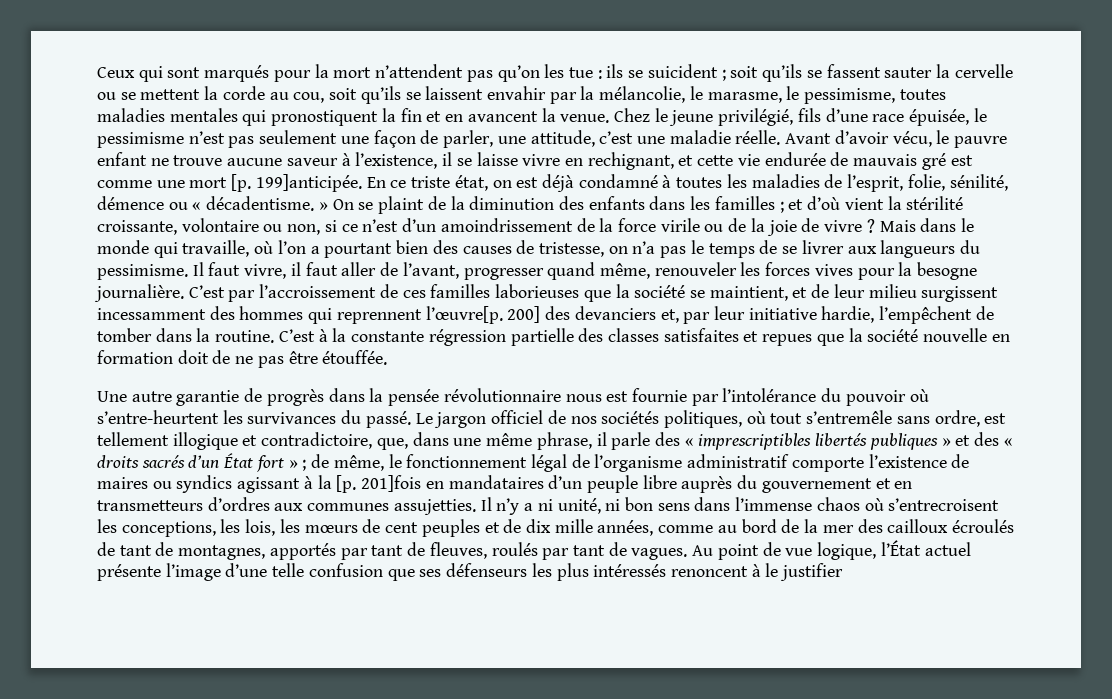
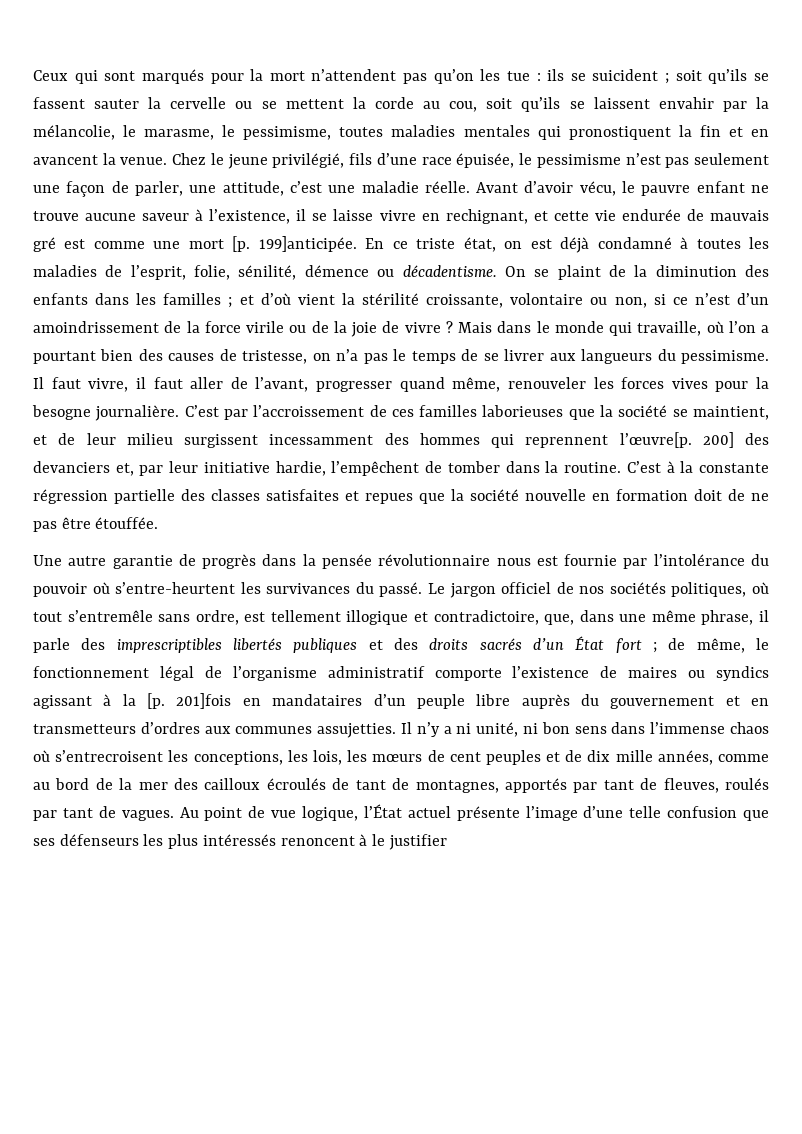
- En ce triste état, on est déjà condamné à toutes les maladies de l’esprit, folie, sénilité, démence ou « décadentisme. » On se plaint de la diminution des enfants dans les familles ; et d’où vient la stérilité croissante, volontaire ou non, si ce n’est d’un amoindrissement de la force virile ou de la joie de vivre ?
+ En ce triste état, on est déjà condamné à toutes les maladies de l’esprit, folie, sénilité, démence ou décadentisme. On se plaint de la diminution des enfants dans les familles ; et d’où vient la stérilité croissante, volontaire ou non, si ce n’est d’un amoindrissement de la force virile ou de la joie de vivre ?
- Le jargon officiel de nos sociétés politiques, où tout s’entremêle sans ordre, est tellement illogique et contradictoire, que, dans une même phrase, il parle des « imprescriptibles libertés publiques » et des « droits sacrés d’un État fort » ;
+ Le jargon officiel de nos sociétés politiques, où tout s’entremêle sans ordre, est tellement illogique et contradictoire, que, dans une même phrase, il parle des imprescriptibles libertés publiques et des droits sacrés d’un État fort ;

